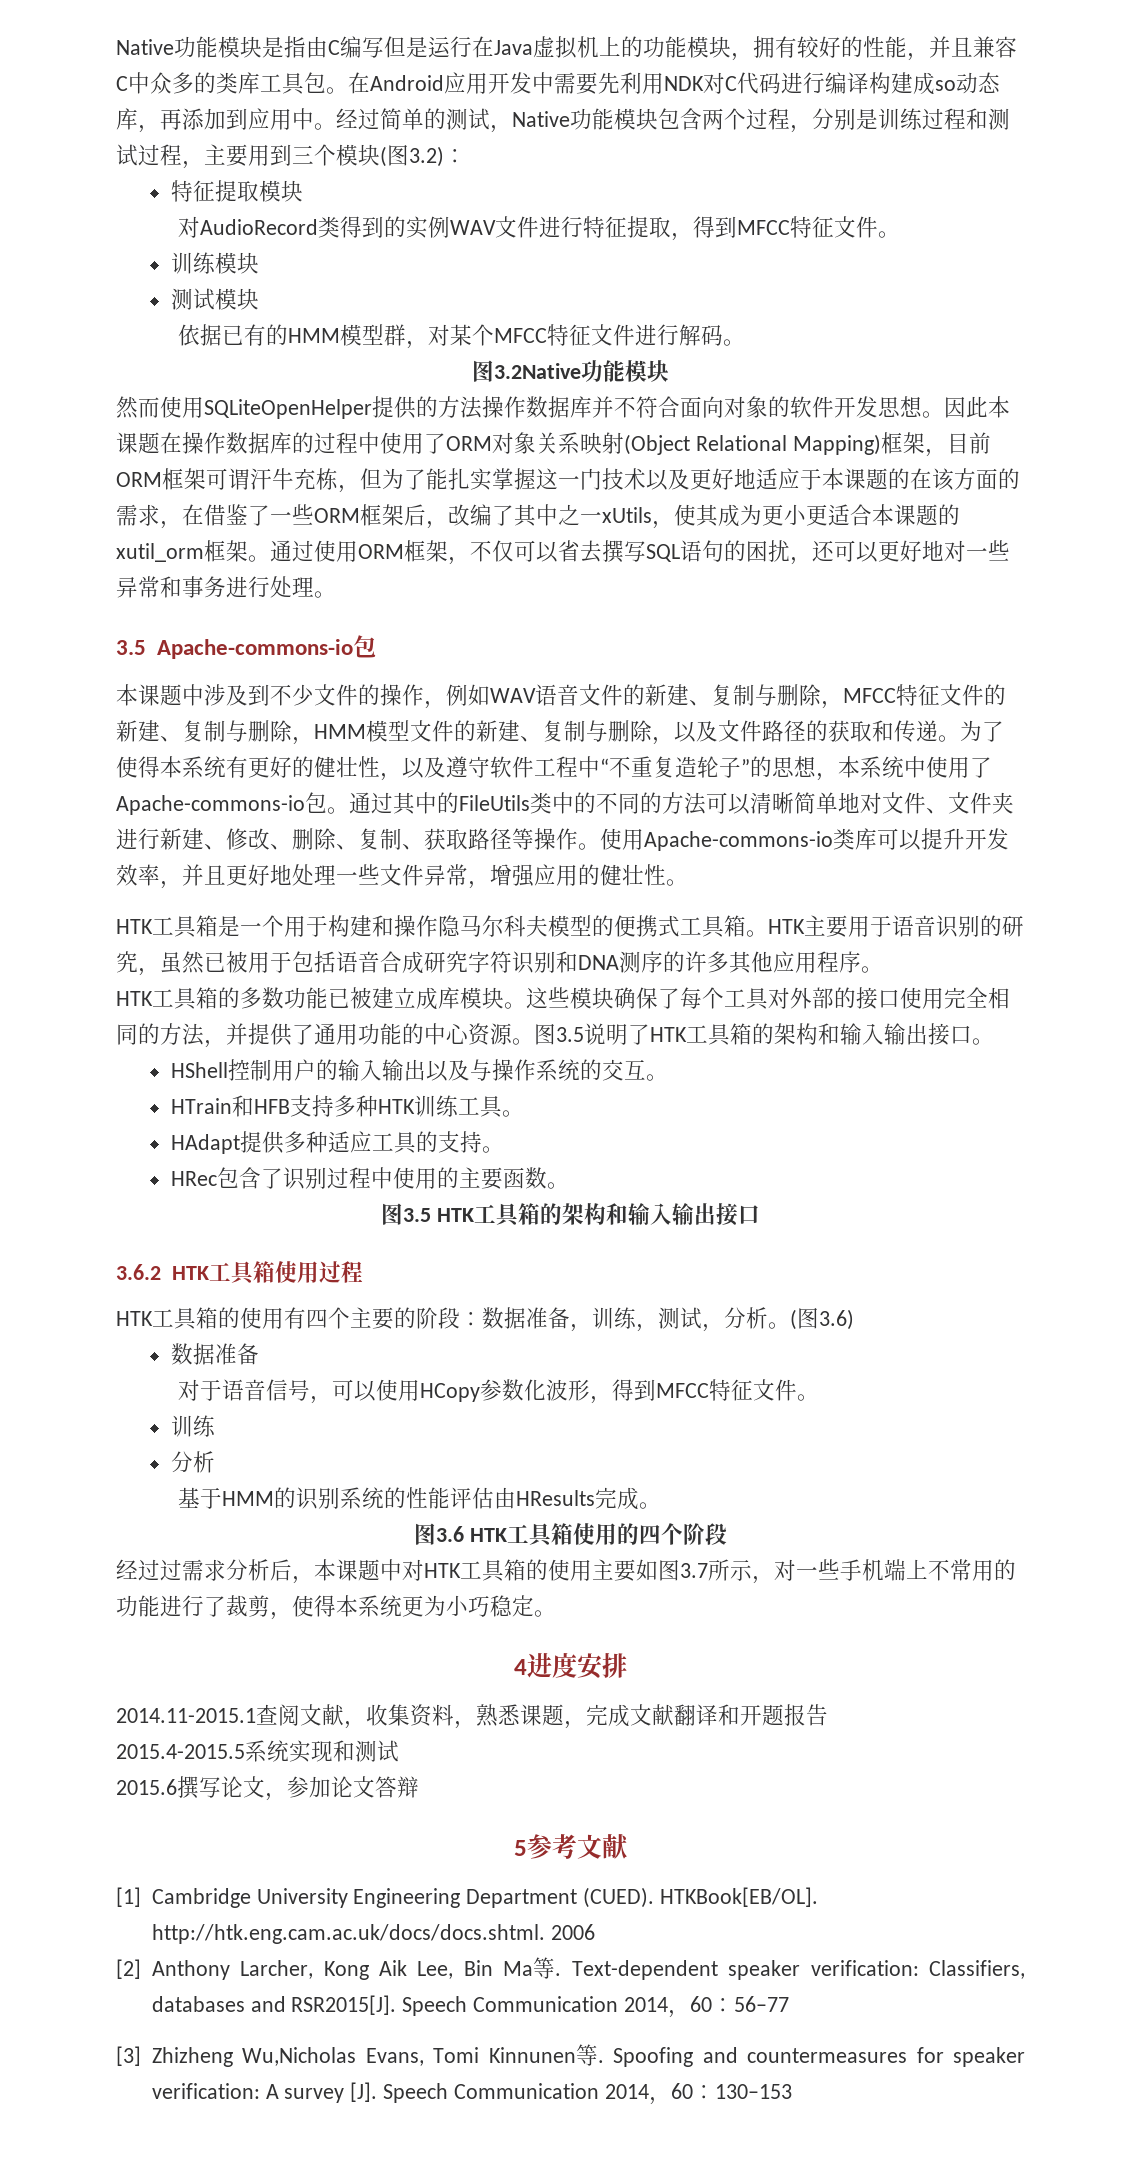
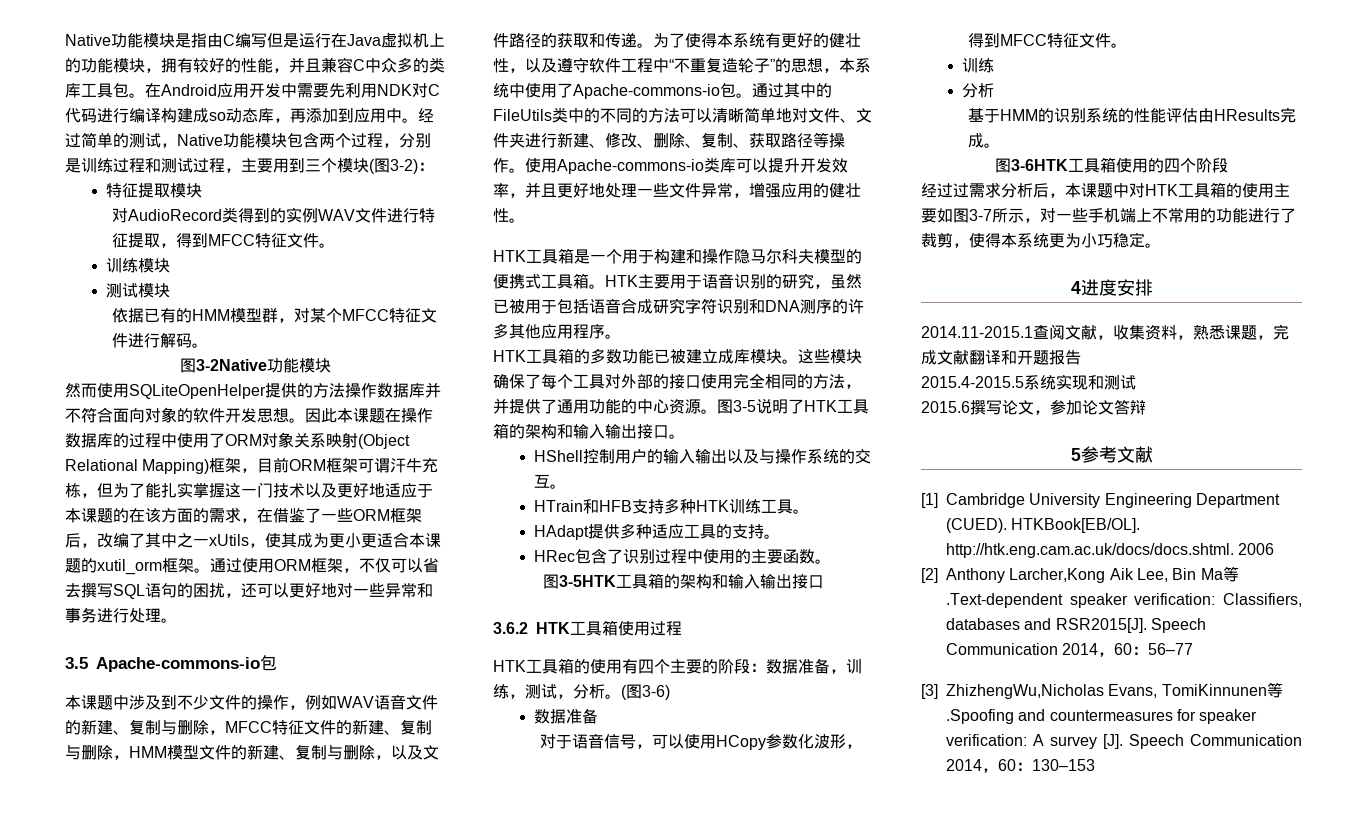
- 经过简单的测试，Native功能模块包含两个过程，分别是训练过程和测试过程，主要用到三个模块(图3.2)：
+ 经过简单的测试，Native功能模块包含两个过程，分别是训练过程和测试过程，主要用到三个模块(图3-2)：
- 图3.2Native功能模块
+ 图3-2Native功能模块
- 图3.5说明了HTK工具箱的架构和输入输出接口。
+ 图3-5说明了HTK工具箱的架构和输入输出接口。
- 图3.5 HTK工具箱的架构和输入输出接口
+ 图3-5HTK工具箱的架构和输入输出接口
- (图3.6)
+ (图3-6)
- 图3.6 HTK工具箱使用的四个阶段
+ 图3-6HTK工具箱使用的四个阶段
- 经过过需求分析后，本课题中对HTK工具箱的使用主要如图3.7所示，对一些手机端上不常用的功能进行了裁剪，使得本系统更为小巧稳定。
+ 经过过需求分析后，本课题中对HTK工具箱的使用主要如图3-7所示，对一些手机端上不常用的功能进行了裁剪，使得本系统更为小巧稳定。
- [2] Anthony Larcher, Kong Aik Lee, Bin Ma等. Text-dependent speaker verification: Classifiers, databases and RSR2015[J].
+ [2] Anthony Larcher,Kong Aik Lee, Bin Ma等.Text-dependent speaker verification: Classifiers, databases and RSR2015[J].
- [3] Zhizheng Wu,Nicholas Evans, Tomi Kinnunen等. Spoofing and countermeasures for speaker verification: A survey [J]. Speech Communication 2014，60：130–153
+ [3] ZhizhengWu,Nicholas Evans, TomiKinnunen等.Spoofing and countermeasures for speaker verification: A survey [J]. Speech Communication 2014，60：130–153

